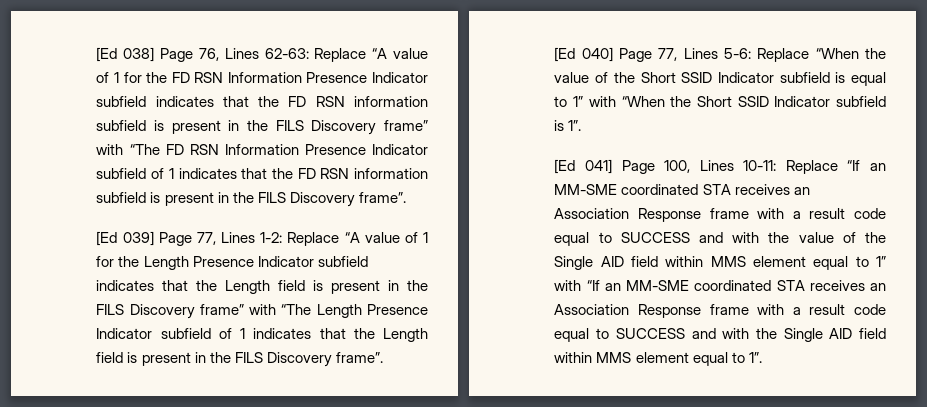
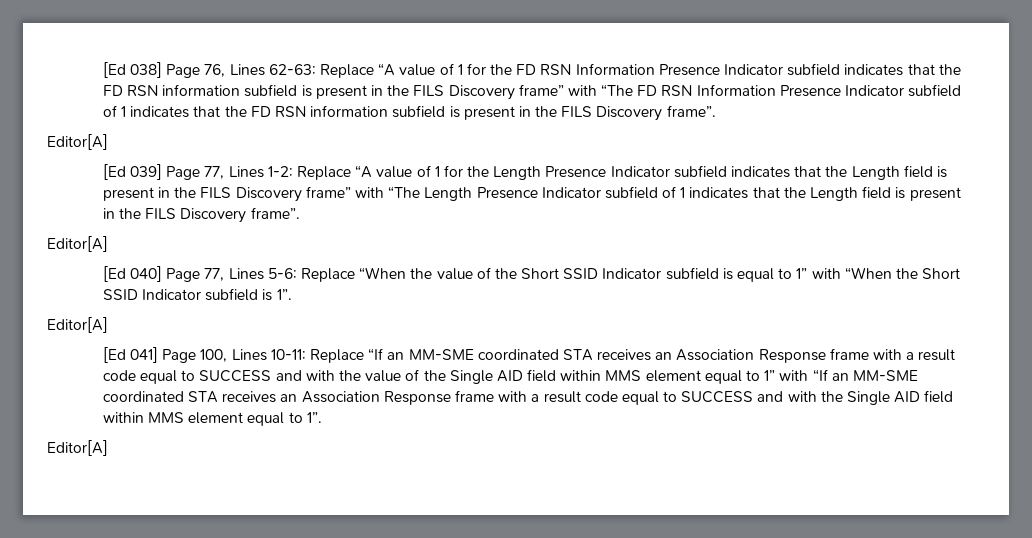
  [Ed 038] Page 76, Lines 62-63: Replace “A value of 1 for the FD RSN Information Presence Indicator subfield indicates that the FD RSN information subfield is present in the FILS Discovery frame” with “The FD RSN Information Presence Indicator subfield of 1 indicates that the FD RSN information subfield is present in the FILS Discovery frame”.
+ Editor[A]
  [Ed 039] Page 77, Lines 1-2: Replace “A value of 1 for the Length Presence Indicator subfield indicates that the Length field is present in the FILS Discovery frame” with “The Length Presence Indicator subfield of 1 indicates that the Length field is present in the FILS Discovery frame”.
+ Editor[A]
  [Ed 040] Page 77, Lines 5-6: Replace “When the value of the Short SSID Indicator subfield is equal to 1” with “When the Short SSID Indicator subfield is 1”.
+ Editor[A]
  Replace “If an MM-SME coordinated STA receives an Association Response frame with a result code equal to SUCCESS and with the value of the Single AID field within MMS element equal to 1” with “If an MM-SME coordinated STA receives an Association Response frame with a result code equal to SUCCESS and with the Single AID field within MMS element equal to 1”.
+ Editor[A]

